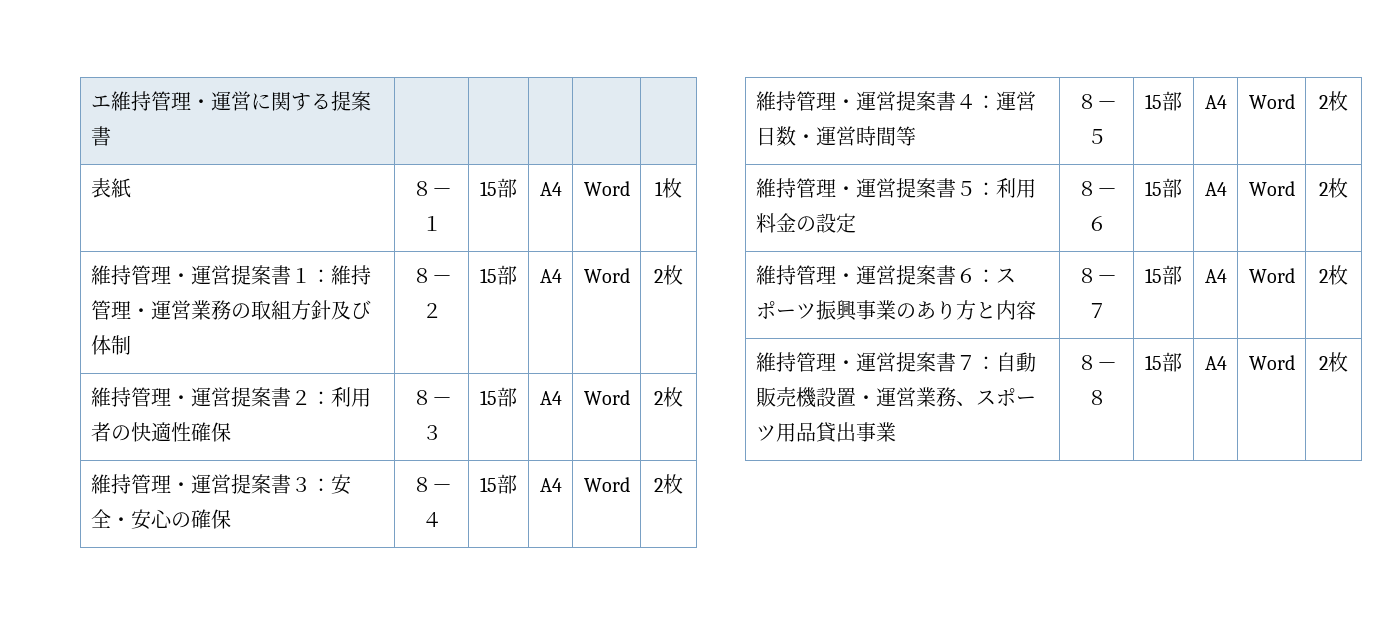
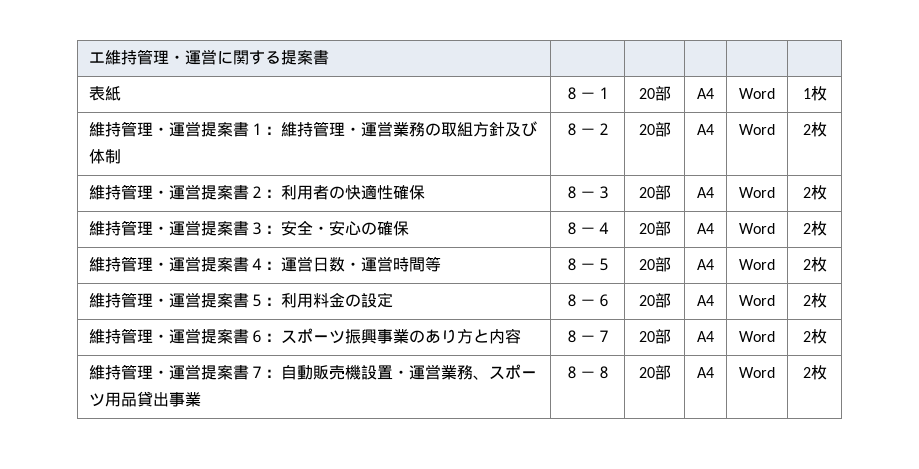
- 表紙 | ８－１ | 15部 | A4 | Word | 1枚
+ 表紙 | ８－１ | 20部 | A4 | Word | 1枚
- 維持管理・運営提案書１：維持管理・運営業務の取組方針及び体制 | ８－２ | 15部 | A4 | Word | 2枚
+ 維持管理・運営提案書１：維持管理・運営業務の取組方針及び体制 | ８－２ | 20部 | A4 | Word | 2枚
- 維持管理・運営提案書２：利用者の快適性確保 | ８－３ | 15部 | A4 | Word | 2枚
+ 維持管理・運営提案書２：利用者の快適性確保 | ８－３ | 20部 | A4 | Word | 2枚
- 維持管理・運営提案書３：安全・安心の確保 | ８－４ | 15部 | A4 | Word | 2枚
+ 維持管理・運営提案書３：安全・安心の確保 | ８－４ | 20部 | A4 | Word | 2枚
- 維持管理・運営提案書４：運営日数・運営時間等 | ８－５ | 15部 | A4 | Word | 2枚
+ 維持管理・運営提案書４：運営日数・運営時間等 | ８－５ | 20部 | A4 | Word | 2枚
- 維持管理・運営提案書５：利用料金の設定 | ８－６ | 15部 | A4 | Word | 2枚
+ 維持管理・運営提案書５：利用料金の設定 | ８－６ | 20部 | A4 | Word | 2枚
- 維持管理・運営提案書６：スポーツ振興事業のあり方と内容 | ８－７ | 15部 | A4 | Word | 2枚
+ 維持管理・運営提案書６：スポーツ振興事業のあり方と内容 | ８－７ | 20部 | A4 | Word | 2枚
- 維持管理・運営提案書７：自動販売機設置・運営業務、スポーツ用品貸出事業 | ８－８ | 15部 | A4 | Word | 2枚
+ 維持管理・運営提案書７：自動販売機設置・運営業務、スポーツ用品貸出事業 | ８－８ | 20部 | A4 | Word | 2枚

